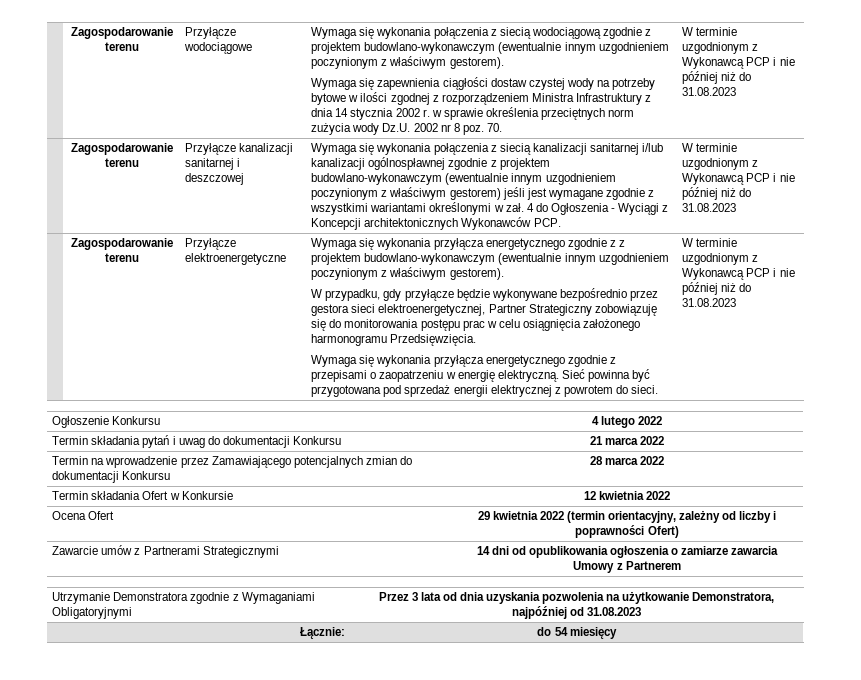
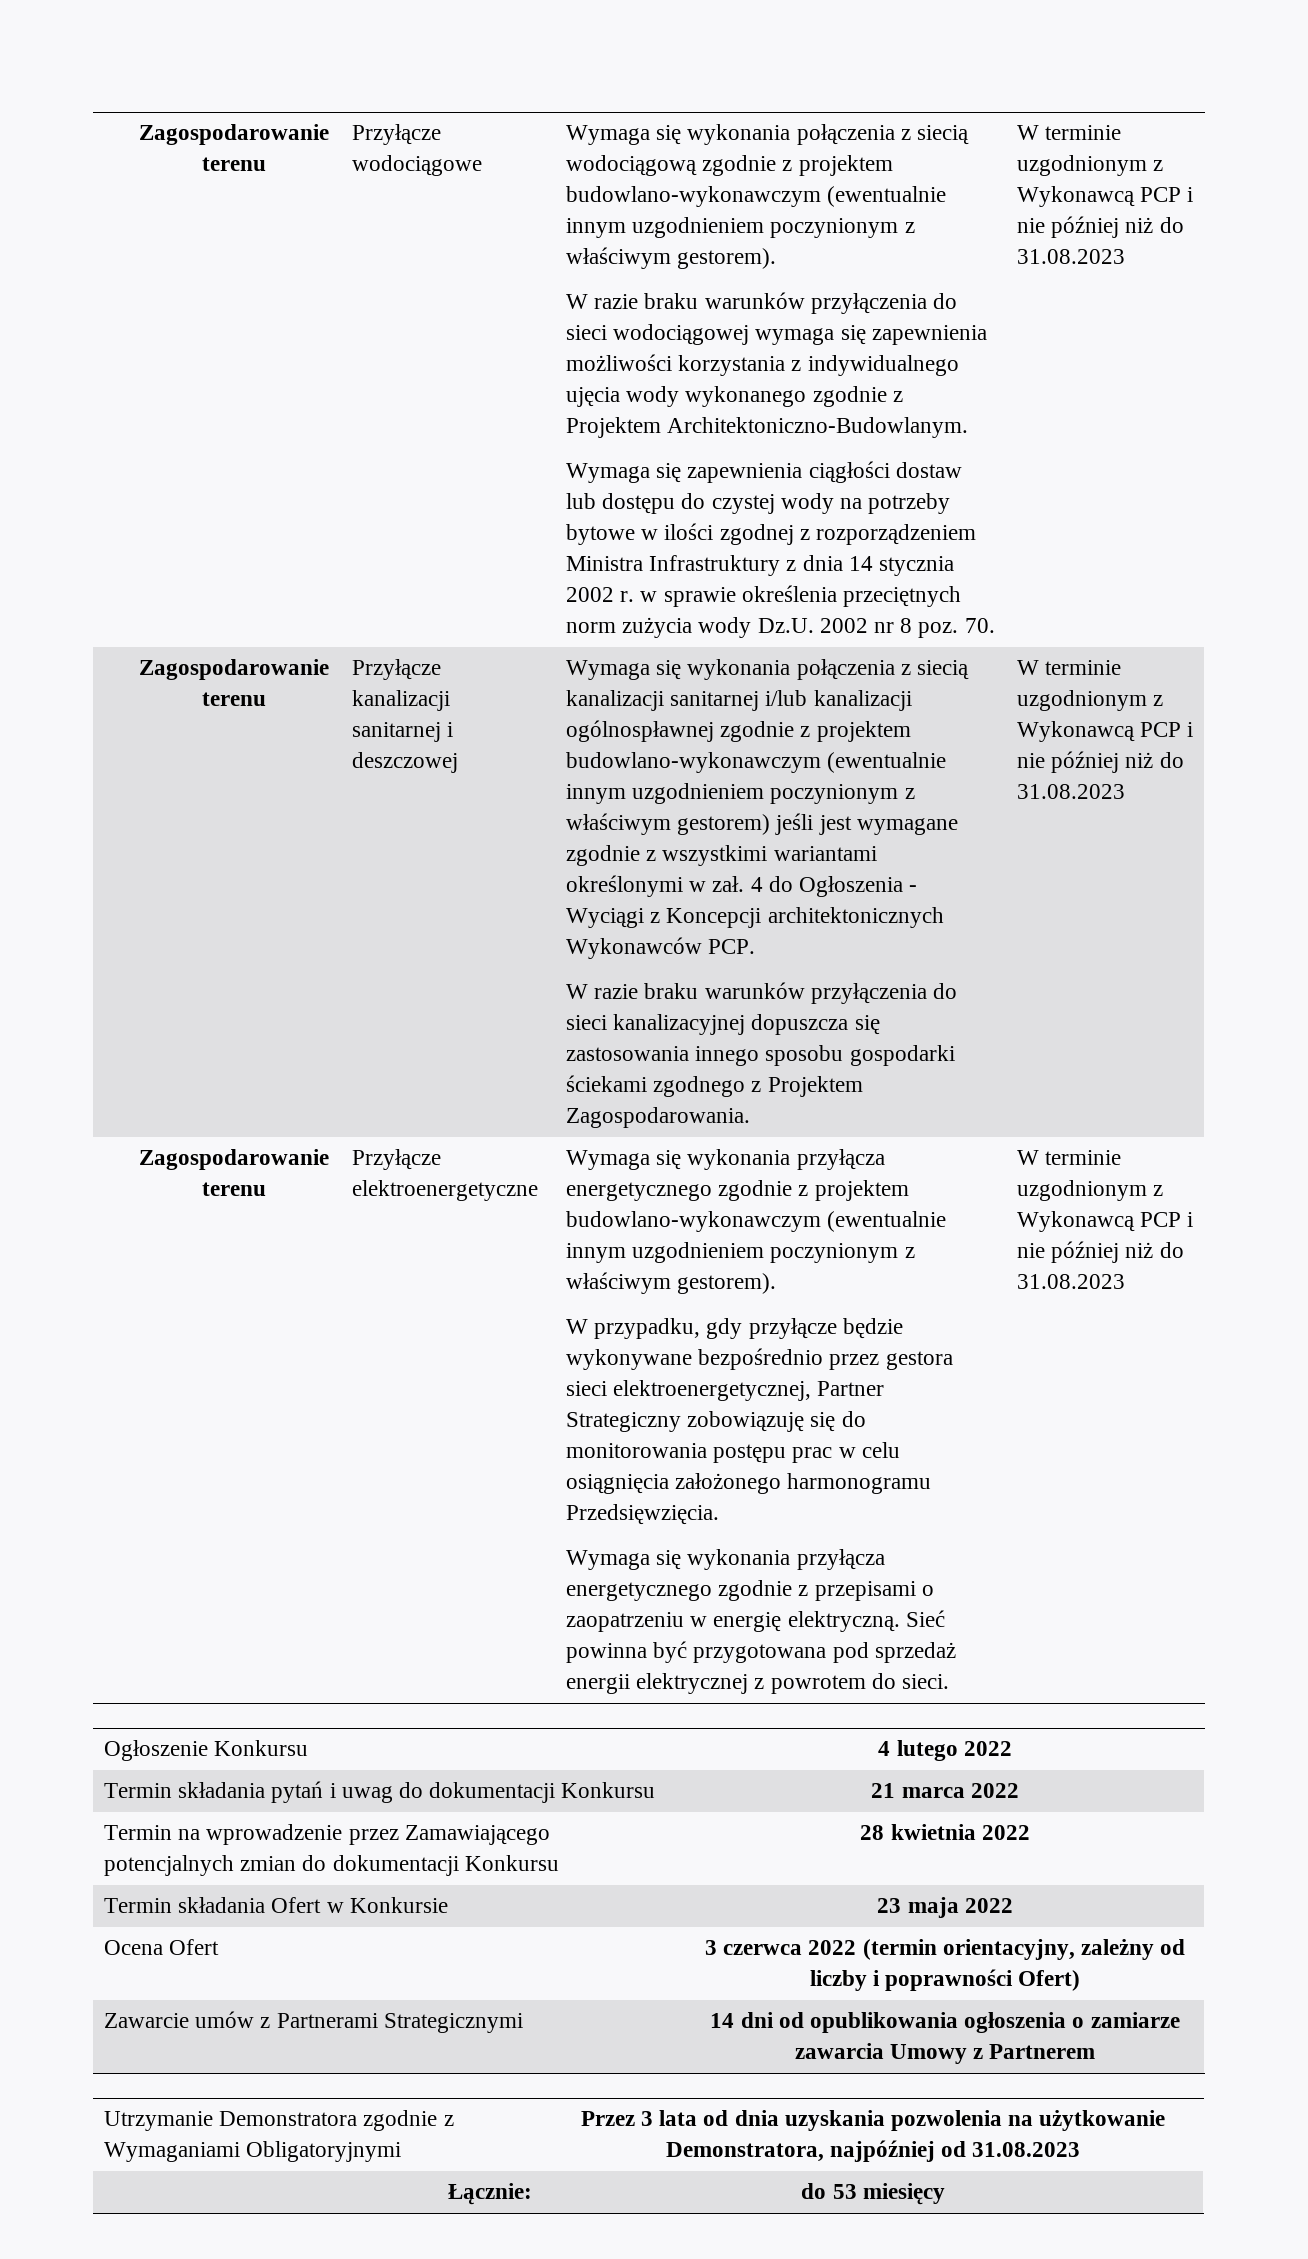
+ W razie braku warunków przyłączenia do sieci wodociągowej wymaga się zapewnienia możliwości korzystania z indywidualnego ujęcia wody wykonanego zgodnie z Projektem Architektoniczno-Budowlanym.
- Wymaga się zapewnienia ciągłości dostaw czystej wody na potrzeby bytowe w ilości zgodnej z rozporządzeniem Ministra Infrastruktury z dnia 14 stycznia 2002 r. w sprawie określenia przeciętnych norm zużycia wody Dz.U. 2002 nr 8 poz. 70.
+ Wymaga się zapewnienia ciągłości dostaw lub dostępu do czystej wody na potrzeby bytowe w ilości zgodnej z rozporządzeniem Ministra Infrastruktury z dnia 14 stycznia 2002 r. w sprawie określenia przeciętnych norm zużycia wody Dz.U. 2002 nr 8 poz. 70.
+ W razie braku warunków przyłączenia do sieci kanalizacyjnej dopuszcza się zastosowania innego sposobu gospodarki ściekami zgodnego z Projektem Zagospodarowania.
- Wymaga się wykonania przyłącza energetycznego zgodnie z z projektem budowlano-wykonawczym (ewentualnie innym uzgodnieniem poczynionym z właściwym gestorem).
+ Wymaga się wykonania przyłącza energetycznego zgodnie z projektem budowlano-wykonawczym (ewentualnie innym uzgodnieniem poczynionym z właściwym gestorem).
- Termin na wprowadzenie przez Zamawiającego potencjalnych zmian do dokumentacji Konkursu | 28 marca 2022
+ Termin na wprowadzenie przez Zamawiającego potencjalnych zmian do dokumentacji Konkursu | 28 kwietnia 2022
- Termin składania Ofert w Konkursie | 12 kwietnia 2022
+ Termin składania Ofert w Konkursie | 23 maja 2022
- Ocena Ofert | 29 kwietnia 2022 (termin orientacyjny, zależny od liczby i poprawności Ofert)
+ Ocena Ofert | 3 czerwca 2022 (termin orientacyjny, zależny od liczby i poprawności Ofert)
- Łącznie: | do 54 miesięcy
+ Łącznie: | do 53 miesięcy

